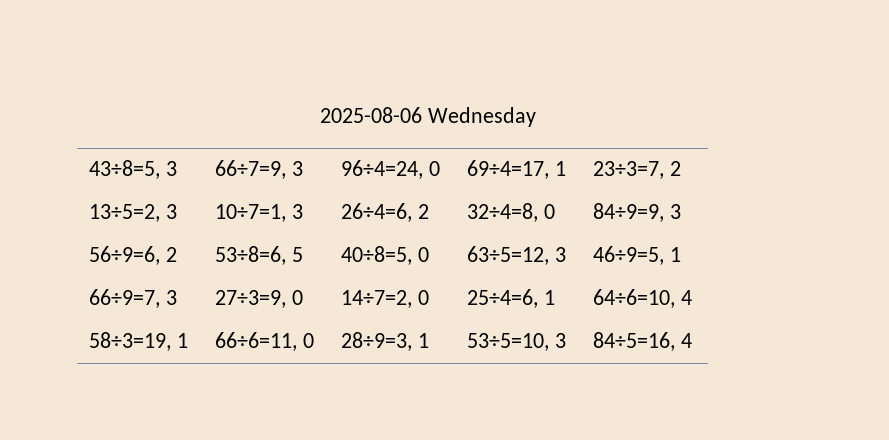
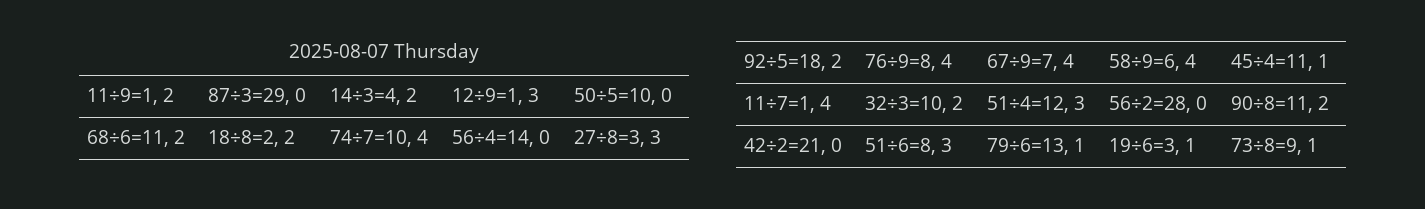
- 2025-08-06 Wednesday
- 43÷8=5, 3 | 66÷7=9, 3 | 96÷4=24, 0 | 69÷4=17, 1 | 23÷3=7, 2
- 13÷5=2, 3 | 10÷7=1, 3 | 26÷4=6, 2 | 32÷4=8, 0 | 84÷9=9, 3
- 56÷9=6, 2 | 53÷8=6, 5 | 40÷8=5, 0 | 63÷5=12, 3 | 46÷9=5, 1
- 66÷9=7, 3 | 27÷3=9, 0 | 14÷7=2, 0 | 25÷4=6, 1 | 64÷6=10, 4
- 58÷3=19, 1 | 66÷6=11, 0 | 28÷9=3, 1 | 53÷5=10, 3 | 84÷5=16, 4
+ 2025-08-07 Thursday
+ 11÷9=1, 2 | 87÷3=29, 0 | 14÷3=4, 2 | 12÷9=1, 3 | 50÷5=10, 0
+ 68÷6=11, 2 | 18÷8=2, 2 | 74÷7=10, 4 | 56÷4=14, 0 | 27÷8=3, 3
+ 92÷5=18, 2 | 76÷9=8, 4 | 67÷9=7, 4 | 58÷9=6, 4 | 45÷4=11, 1
+ 11÷7=1, 4 | 32÷3=10, 2 | 51÷4=12, 3 | 56÷2=28, 0 | 90÷8=11, 2
+ 42÷2=21, 0 | 51÷6=8, 3 | 79÷6=13, 1 | 19÷6=3, 1 | 73÷8=9, 1

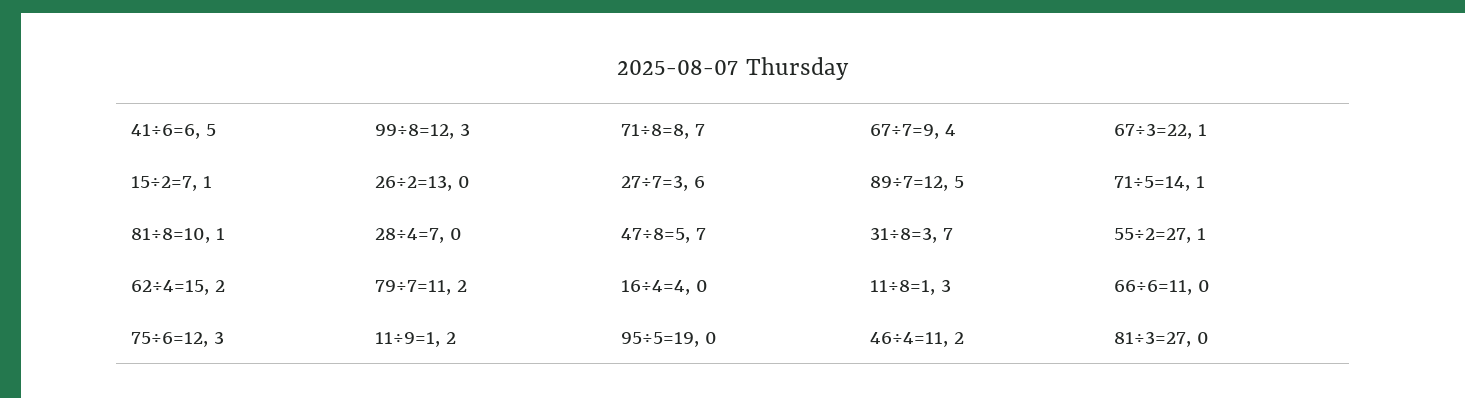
- 11÷9=1, 2 | 87÷3=29, 0 | 14÷3=4, 2 | 12÷9=1, 3 | 50÷5=10, 0
- 68÷6=11, 2 | 18÷8=2, 2 | 74÷7=10, 4 | 56÷4=14, 0 | 27÷8=3, 3
- 92÷5=18, 2 | 76÷9=8, 4 | 67÷9=7, 4 | 58÷9=6, 4 | 45÷4=11, 1
- 11÷7=1, 4 | 32÷3=10, 2 | 51÷4=12, 3 | 56÷2=28, 0 | 90÷8=11, 2
- 42÷2=21, 0 | 51÷6=8, 3 | 79÷6=13, 1 | 19÷6=3, 1 | 73÷8=9, 1
+ 41÷6=6, 5 | 99÷8=12, 3 | 71÷8=8, 7 | 67÷7=9, 4 | 67÷3=22, 1
+ 15÷2=7, 1 | 26÷2=13, 0 | 27÷7=3, 6 | 89÷7=12, 5 | 71÷5=14, 1
+ 81÷8=10, 1 | 28÷4=7, 0 | 47÷8=5, 7 | 31÷8=3, 7 | 55÷2=27, 1
+ 62÷4=15, 2 | 79÷7=11, 2 | 16÷4=4, 0 | 11÷8=1, 3 | 66÷6=11, 0
+ 75÷6=12, 3 | 11÷9=1, 2 | 95÷5=19, 0 | 46÷4=11, 2 | 81÷3=27, 0

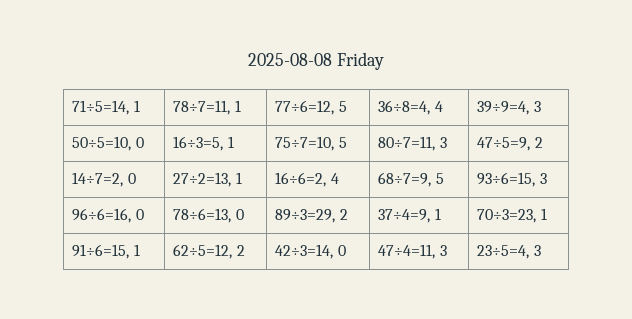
- 2025-08-07 Thursday
- 41÷6=6, 5 | 99÷8=12, 3 | 71÷8=8, 7 | 67÷7=9, 4 | 67÷3=22, 1
- 15÷2=7, 1 | 26÷2=13, 0 | 27÷7=3, 6 | 89÷7=12, 5 | 71÷5=14, 1
- 81÷8=10, 1 | 28÷4=7, 0 | 47÷8=5, 7 | 31÷8=3, 7 | 55÷2=27, 1
- 62÷4=15, 2 | 79÷7=11, 2 | 16÷4=4, 0 | 11÷8=1, 3 | 66÷6=11, 0
- 75÷6=12, 3 | 11÷9=1, 2 | 95÷5=19, 0 | 46÷4=11, 2 | 81÷3=27, 0
+ 2025-08-08 Friday
+ 71÷5=14, 1 | 78÷7=11, 1 | 77÷6=12, 5 | 36÷8=4, 4 | 39÷9=4, 3
+ 50÷5=10, 0 | 16÷3=5, 1 | 75÷7=10, 5 | 80÷7=11, 3 | 47÷5=9, 2
+ 14÷7=2, 0 | 27÷2=13, 1 | 16÷6=2, 4 | 68÷7=9, 5 | 93÷6=15, 3
+ 96÷6=16, 0 | 78÷6=13, 0 | 89÷3=29, 2 | 37÷4=9, 1 | 70÷3=23, 1
+ 91÷6=15, 1 | 62÷5=12, 2 | 42÷3=14, 0 | 47÷4=11, 3 | 23÷5=4, 3

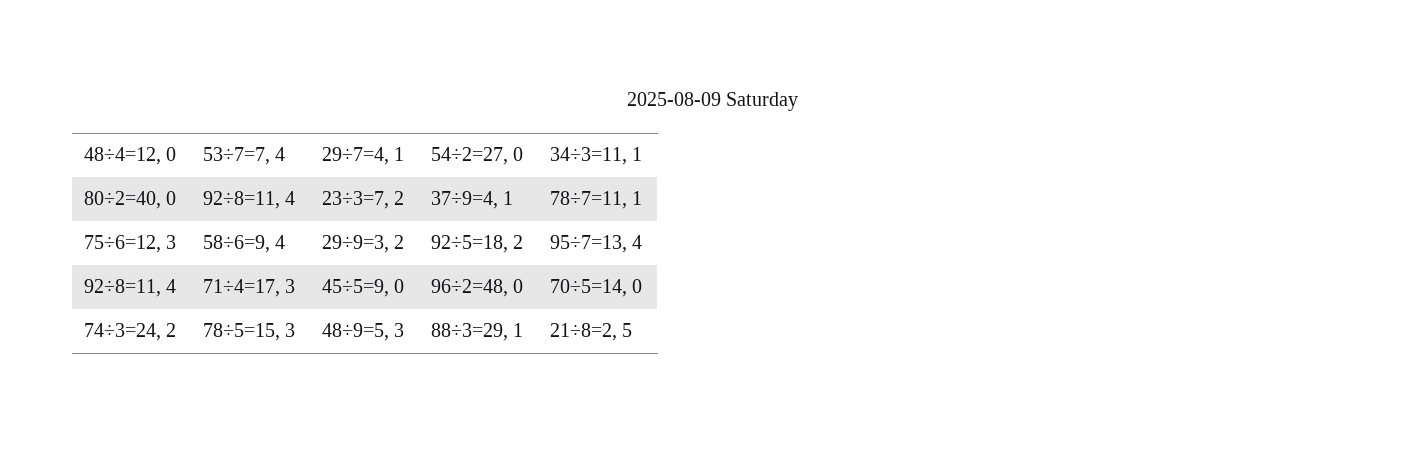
- 2025-08-08 Friday
- 71÷5=14, 1 | 78÷7=11, 1 | 77÷6=12, 5 | 36÷8=4, 4 | 39÷9=4, 3
- 50÷5=10, 0 | 16÷3=5, 1 | 75÷7=10, 5 | 80÷7=11, 3 | 47÷5=9, 2
- 14÷7=2, 0 | 27÷2=13, 1 | 16÷6=2, 4 | 68÷7=9, 5 | 93÷6=15, 3
- 96÷6=16, 0 | 78÷6=13, 0 | 89÷3=29, 2 | 37÷4=9, 1 | 70÷3=23, 1
- 91÷6=15, 1 | 62÷5=12, 2 | 42÷3=14, 0 | 47÷4=11, 3 | 23÷5=4, 3
+ 2025-08-09 Saturday
+ 48÷4=12, 0 | 53÷7=7, 4 | 29÷7=4, 1 | 54÷2=27, 0 | 34÷3=11, 1
+ 80÷2=40, 0 | 92÷8=11, 4 | 23÷3=7, 2 | 37÷9=4, 1 | 78÷7=11, 1
+ 75÷6=12, 3 | 58÷6=9, 4 | 29÷9=3, 2 | 92÷5=18, 2 | 95÷7=13, 4
+ 92÷8=11, 4 | 71÷4=17, 3 | 45÷5=9, 0 | 96÷2=48, 0 | 70÷5=14, 0
+ 74÷3=24, 2 | 78÷5=15, 3 | 48÷9=5, 3 | 88÷3=29, 1 | 21÷8=2, 5

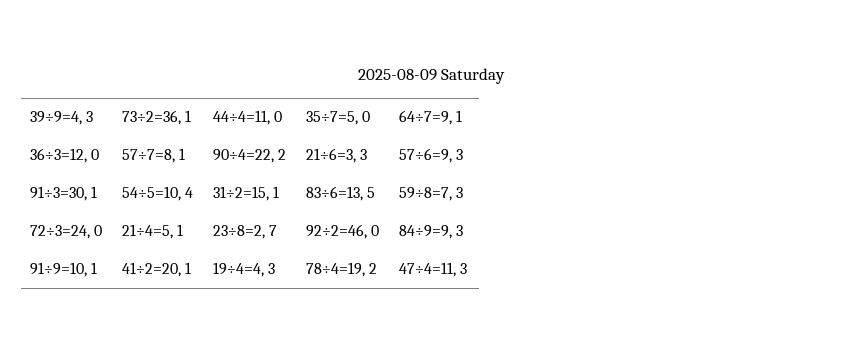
- 48÷4=12, 0 | 53÷7=7, 4 | 29÷7=4, 1 | 54÷2=27, 0 | 34÷3=11, 1
- 80÷2=40, 0 | 92÷8=11, 4 | 23÷3=7, 2 | 37÷9=4, 1 | 78÷7=11, 1
- 75÷6=12, 3 | 58÷6=9, 4 | 29÷9=3, 2 | 92÷5=18, 2 | 95÷7=13, 4
- 92÷8=11, 4 | 71÷4=17, 3 | 45÷5=9, 0 | 96÷2=48, 0 | 70÷5=14, 0
- 74÷3=24, 2 | 78÷5=15, 3 | 48÷9=5, 3 | 88÷3=29, 1 | 21÷8=2, 5
+ 39÷9=4, 3 | 73÷2=36, 1 | 44÷4=11, 0 | 35÷7=5, 0 | 64÷7=9, 1
+ 36÷3=12, 0 | 57÷7=8, 1 | 90÷4=22, 2 | 21÷6=3, 3 | 57÷6=9, 3
+ 91÷3=30, 1 | 54÷5=10, 4 | 31÷2=15, 1 | 83÷6=13, 5 | 59÷8=7, 3
+ 72÷3=24, 0 | 21÷4=5, 1 | 23÷8=2, 7 | 92÷2=46, 0 | 84÷9=9, 3
+ 91÷9=10, 1 | 41÷2=20, 1 | 19÷4=4, 3 | 78÷4=19, 2 | 47÷4=11, 3

